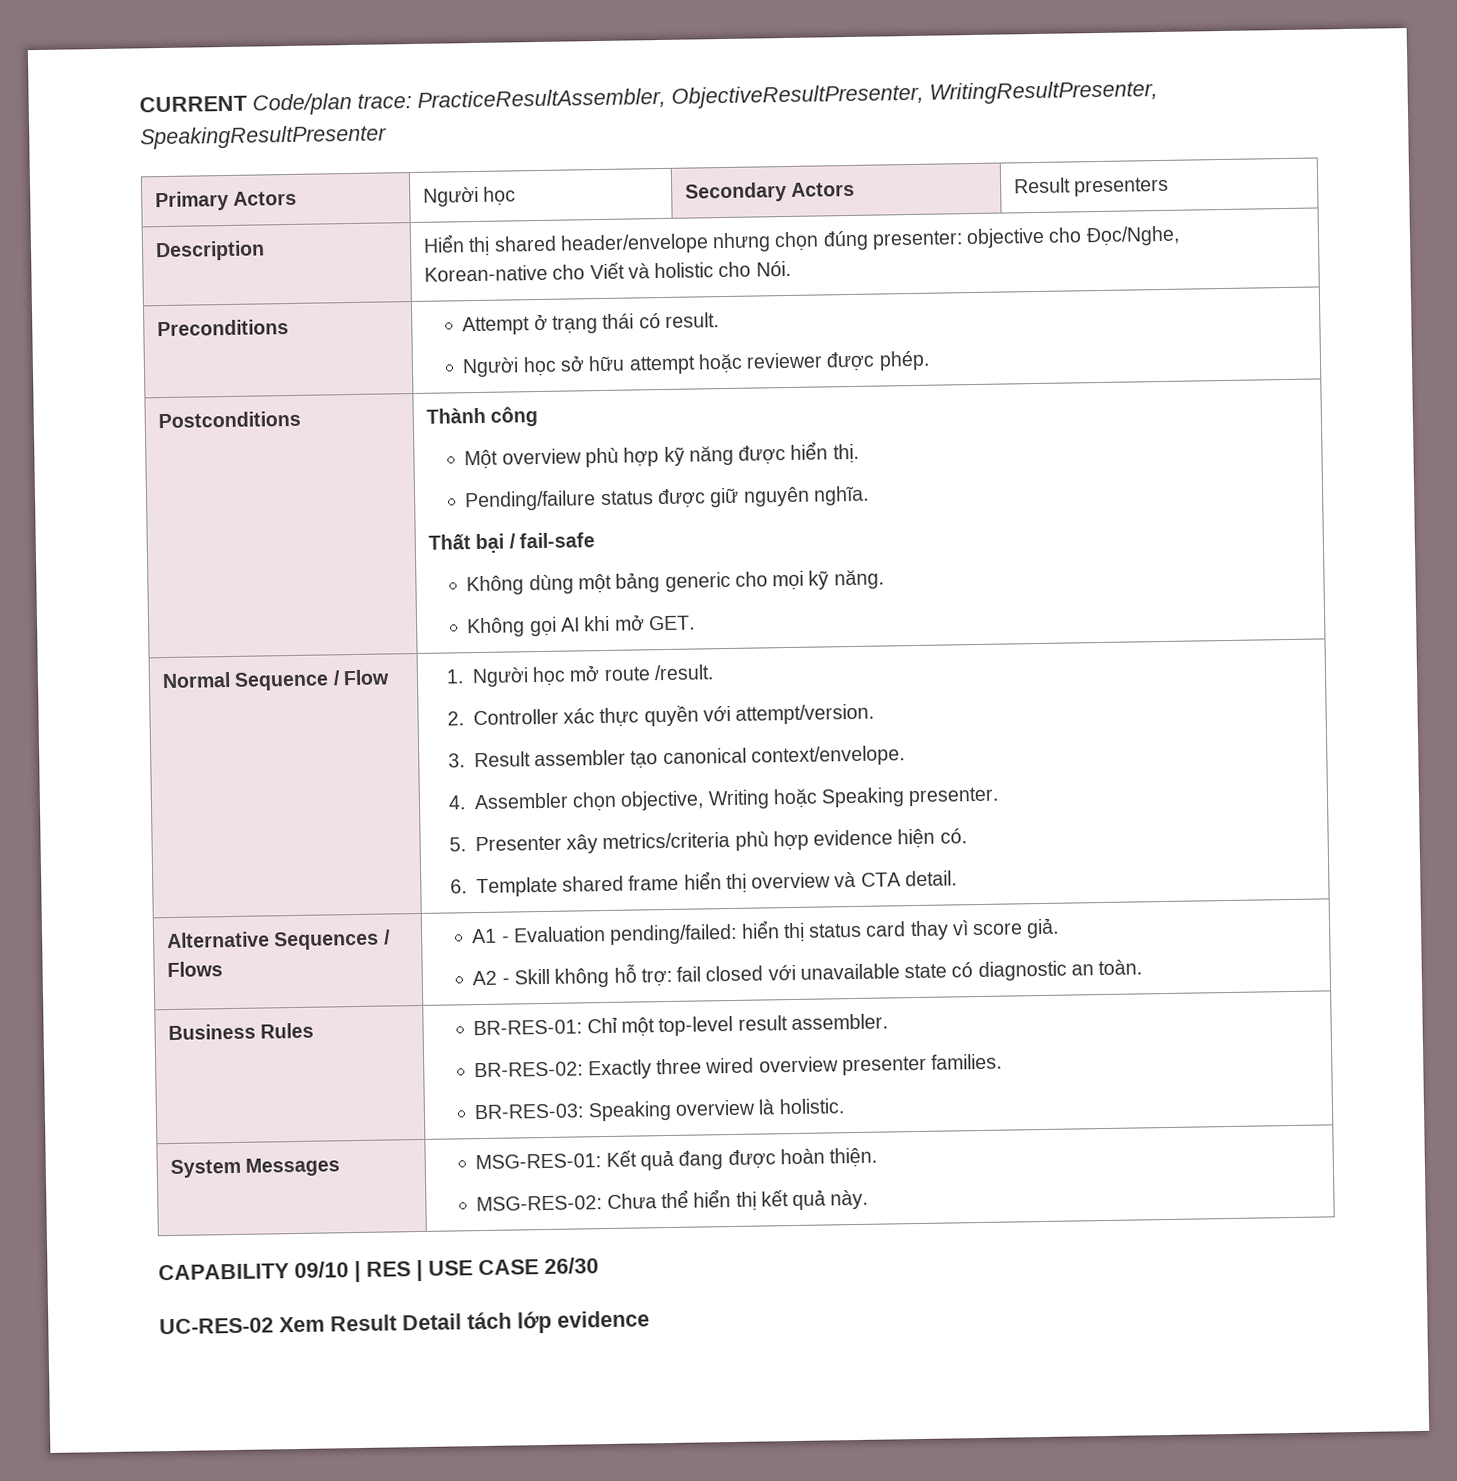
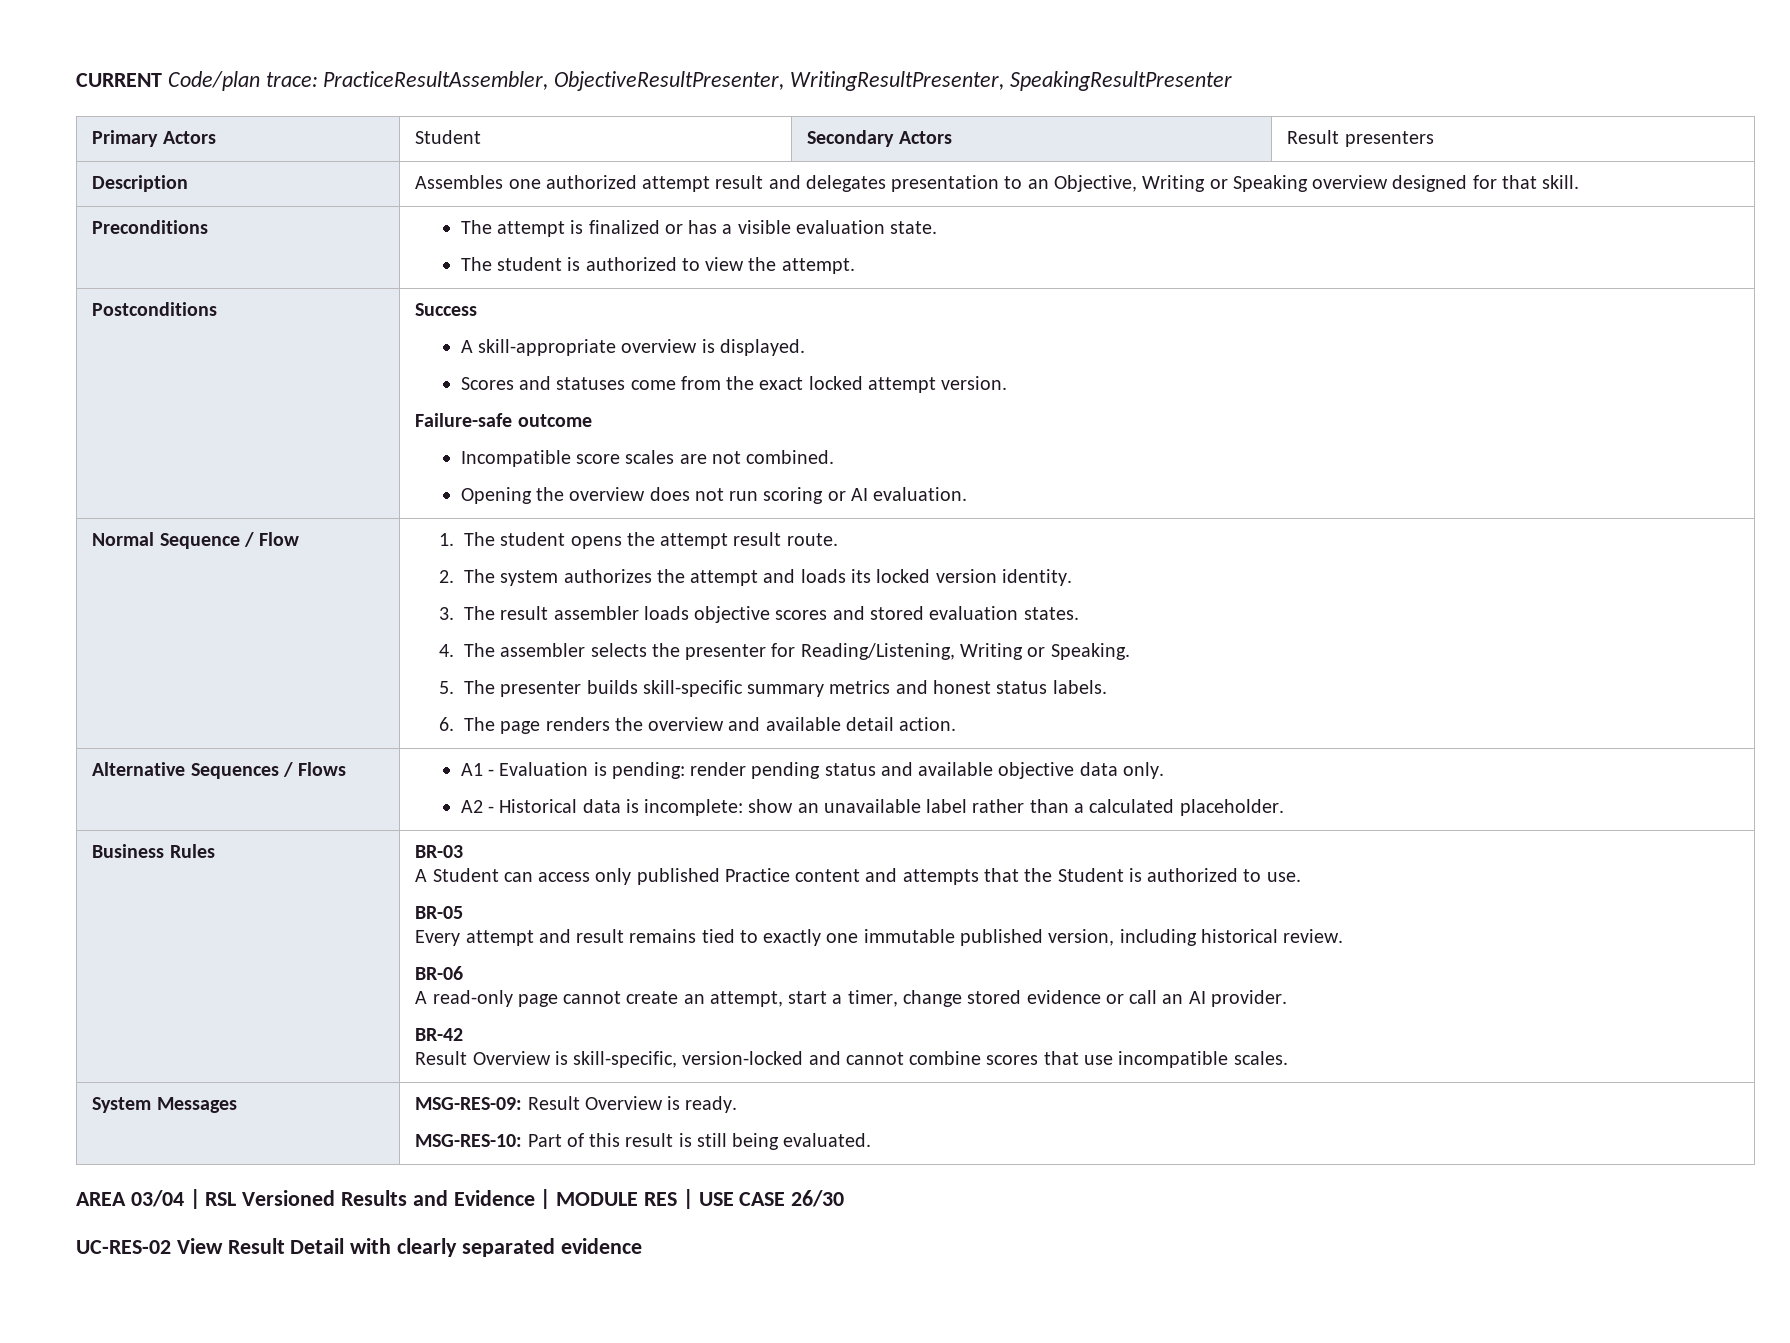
- Primary Actors | Người học | Secondary Actors | Result presenters
+ Primary Actors | Student | Secondary Actors | Result presenters
- Description | Hiển thị shared header/envelope nhưng chọn đúng presenter: objective cho Đọc/Nghe, Korean-native cho Viết và holistic cho Nói.
- Preconditions | Attempt ở trạng thái có result.
- Người học sở hữu attempt hoặc reviewer được phép.
- Postconditions | Thành công
- Một overview phù hợp kỹ năng được hiển thị.
- Pending/failure status được giữ nguyên nghĩa.
- Thất bại / fail-safe
- Không dùng một bảng generic cho mọi kỹ năng.
- Không gọi AI khi mở GET.
+ Description | Assembles one authorized attempt result and delegates presentation to an Objective, Writing or Speaking overview designed for that skill.
+ Preconditions | The attempt is finalized or has a visible evaluation state.
+ The student is authorized to view the attempt.
+ Postconditions | Success
+ A skill-appropriate overview is displayed.
+ Scores and statuses come from the exact locked attempt version.
+ Failure-safe outcome
+ Incompatible score scales are not combined.
+ Opening the overview does not run scoring or AI evaluation.
- 1. Người học mở route /result.
- 2. Controller xác thực quyền với attempt/version.
- 3. Result assembler tạo canonical context/envelope.
- 4. Assembler chọn objective, Writing hoặc Speaking presenter.
- 5. Presenter xây metrics/criteria phù hợp evidence hiện có.
- 6. Template shared frame hiển thị overview và CTA detail.
+ 1. The student opens the attempt result route.
+ 2. The system authorizes the attempt and loads its locked version identity.
+ 3. The result assembler loads objective scores and stored evaluation states.
+ 4. The assembler selects the presenter for Reading/Listening, Writing or Speaking.
+ 5. The presenter builds skill-specific summary metrics and honest status labels.
+ 6. The page renders the overview and available detail action.
- Alternative Sequences / Flows | A1 - Evaluation pending/failed: hiển thị status card thay vì score giả.
- A2 - Skill không hỗ trợ: fail closed với unavailable state có diagnostic an toàn.
- Business Rules | BR-RES-01: Chỉ một top-level result assembler.
- BR-RES-02: Exactly three wired overview presenter families.
- BR-RES-03: Speaking overview là holistic.
- System Messages | MSG-RES-01: Kết quả đang được hoàn thiện.
- MSG-RES-02: Chưa thể hiển thị kết quả này.
- CAPABILITY 09/10 | RES | USE CASE 26/30
+ Alternative Sequences / Flows | A1 - Evaluation is pending: render pending status and available objective data only.
+ A2 - Historical data is incomplete: show an unavailable label rather than a calculated placeholder.
+ Business Rules | BR-03
+ A Student can access only published Practice content and attempts that the Student is authorized to use.
+ BR-05
+ Every attempt and result remains tied to exactly one immutable published version, including historical review.
+ BR-06
+ A read-only page cannot create an attempt, start a timer, change stored evidence or call an AI provider.
+ BR-42
+ Result Overview is skill-specific, version-locked and cannot combine scores that use incompatible scales.
+ System Messages | MSG-RES-09: Result Overview is ready.
+ MSG-RES-10: Part of this result is still being evaluated.
+ AREA 03/04 | RSL Versioned Results and Evidence | MODULE RES | USE CASE 26/30
- UC-RES-02 Xem Result Detail tách lớp evidence
+ UC-RES-02 View Result Detail with clearly separated evidence

